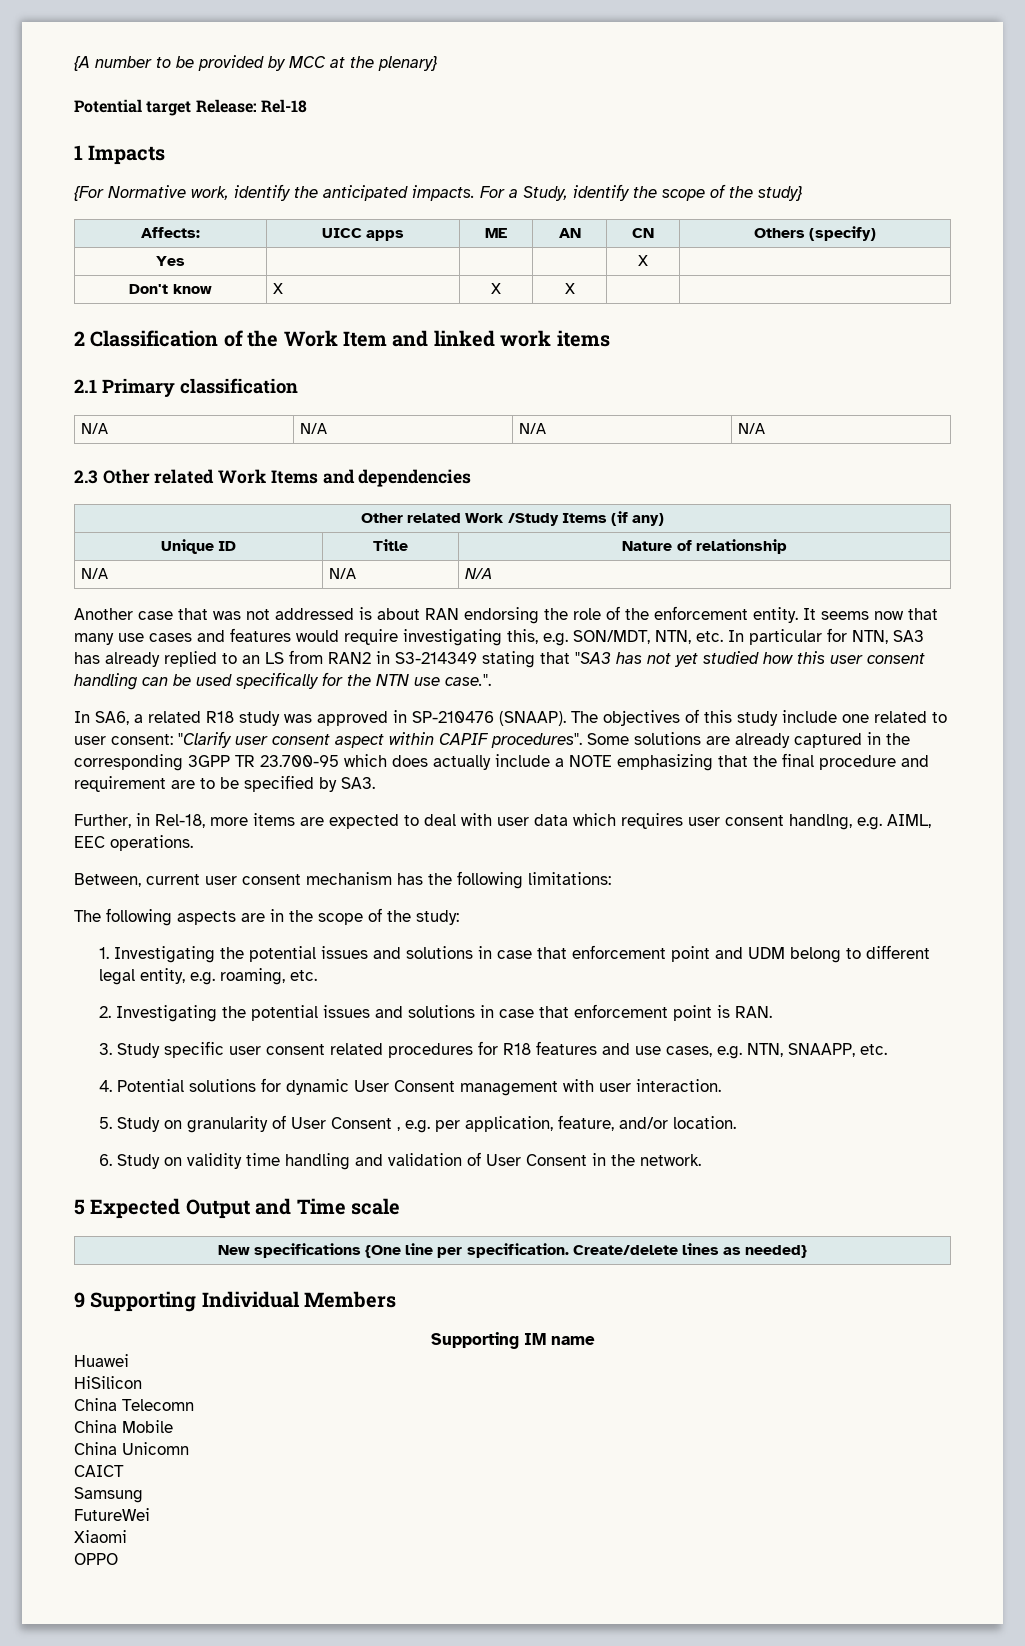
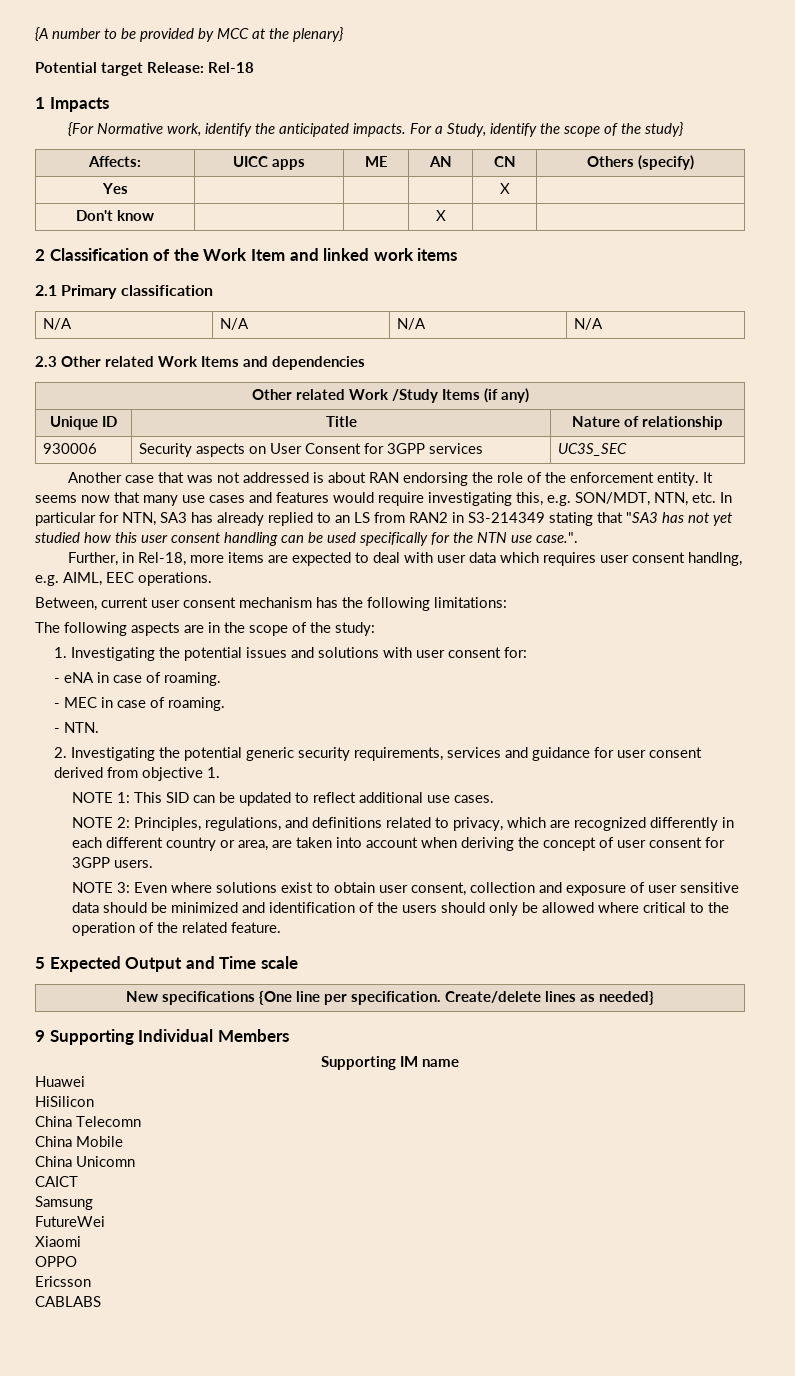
- Don't know | X | X | X | |
+ Don't know | | | X | |
  Unique ID | Title | Nature of relationship
- N/A | N/A | N/A
+ 930006 | Security aspects on User Consent for 3GPP services | UC3S_SEC
- In SA6, a related R18 study was approved in SP-210476 (SNAAP). The objectives of this study include one related to user consent: "Clarify user consent aspect within CAPIF procedures". Some solutions are already captured in the corresponding 3GPP TR 23.700-95 which does actually include a NOTE emphasizing that the final procedure and requirement are to be specified by SA3.
- 1. Investigating the potential issues and solutions in case that enforcement point and UDM belong to different legal entity, e.g. roaming, etc.
- 2. Investigating the potential issues and solutions in case that enforcement point is RAN.
- 3. Study specific user consent related procedures for R18 features and use cases, e.g. NTN, SNAAPP, etc.
- 4. Potential solutions for dynamic User Consent management with user interaction.
- 5. Study on granularity of User Consent , e.g. per application, feature, and/or location.
- 6. Study on validity time handling and validation of User Consent in the network.
+ 1. Investigating the potential issues and solutions with user consent for:
+ - eNA in case of roaming.
+ - MEC in case of roaming.
+ - NTN.
+ 2. Investigating the potential generic security requirements, services and guidance for user consent derived from objective 1.
+ NOTE 1: This SID can be updated to reflect additional use cases.
+ NOTE 2: Principles, regulations, and definitions related to privacy, which are recognized differently in each different country or area, are taken into account when deriving the concept of user consent for 3GPP users.
+ NOTE 3: Even where solutions exist to obtain user consent, collection and exposure of user sensitive data should be minimized and identification of the users should only be allowed where critical to the operation of the related feature.
+ Ericsson
+ CABLABS

